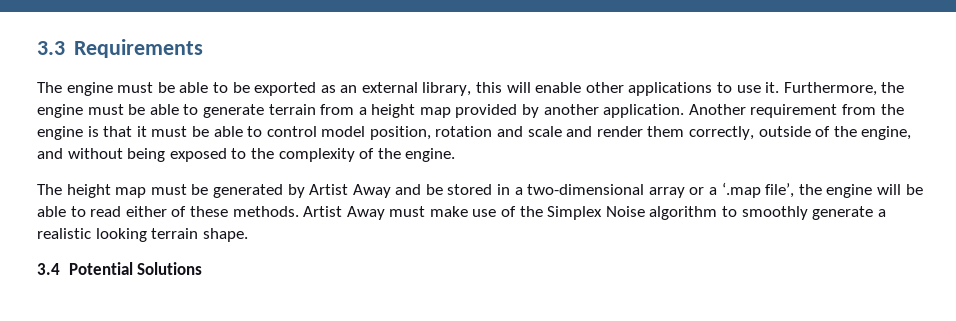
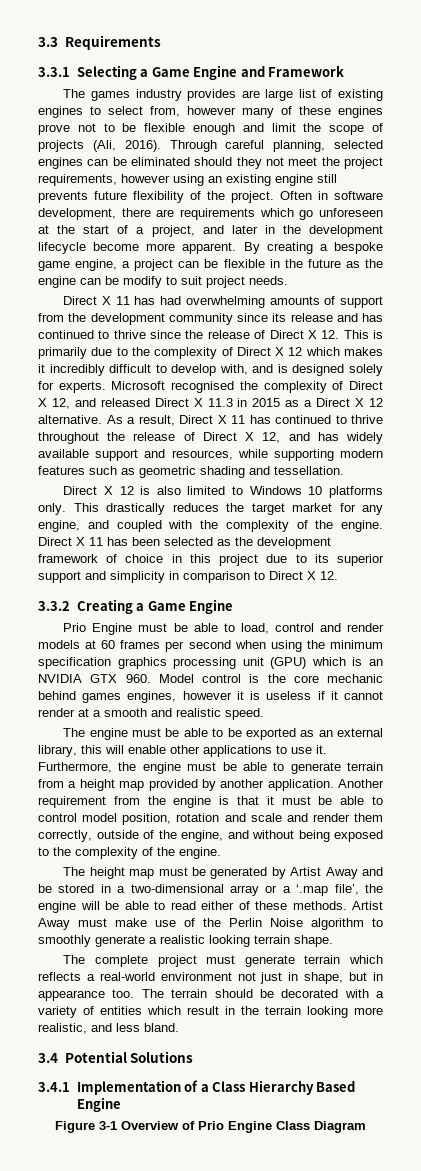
+ 3.3.1 Selecting a Game Engine and Framework
+ The games industry provides are large list of existing engines to select from, however many of these engines prove not to be flexible enough and limit the scope of projects (Ali, 2016). Through careful planning, selected engines can be eliminated should they not meet the project requirements, however using an existing engine still prevents future flexibility of the project. Often in software development, there are requirements which go unforeseen at the start of a project, and later in the development lifecycle become more apparent. By creating a bespoke game engine, a project can be flexible in the future as the engine can be modify to suit project needs.
+ Direct X 11 has had overwhelming amounts of support from the development community since its release and has continued to thrive since the release of Direct X 12. This is primarily due to the complexity of Direct X 12 which makes it incredibly difficult to develop with, and is designed solely for experts. Microsoft recognised the complexity of Direct X 12, and released Direct X 11.3 in 2015 as a Direct X 12 alternative. As a result, Direct X 11 has continued to thrive throughout the release of Direct X 12, and has widely available support and resources, while supporting modern features such as geometric shading and tessellation.
+ Direct X 12 is also limited to Windows 10 platforms only. This drastically reduces the target market for any engine, and coupled with the complexity of the engine. Direct X 11 has been selected as the development framework of choice in this project due to its superior support and simplicity in comparison to Direct X 12.
+ 3.3.2 Creating a Game Engine
+ Prio Engine must be able to load, control and render models at 60 frames per second when using the minimum specification graphics processing unit (GPU) which is an NVIDIA GTX 960. Model control is the core mechanic behind games engines, however it is useless if it cannot render at a smooth and realistic speed.
- Artist Away must make use of the Simplex Noise algorithm to smoothly generate a realistic looking terrain shape.
+ Artist Away must make use of the Perlin Noise algorithm to smoothly generate a realistic looking terrain shape.
+ The complete project must generate terrain which reflects a real-world environment not just in shape, but in appearance too. The terrain should be decorated with a variety of entities which result in the terrain looking more realistic, and less bland.
  3.4 Potential Solutions
+ 3.4.1 Implementation of a Class Hierarchy Based Engine
+ Figure 3-1 Overview of Prio Engine Class Diagram

